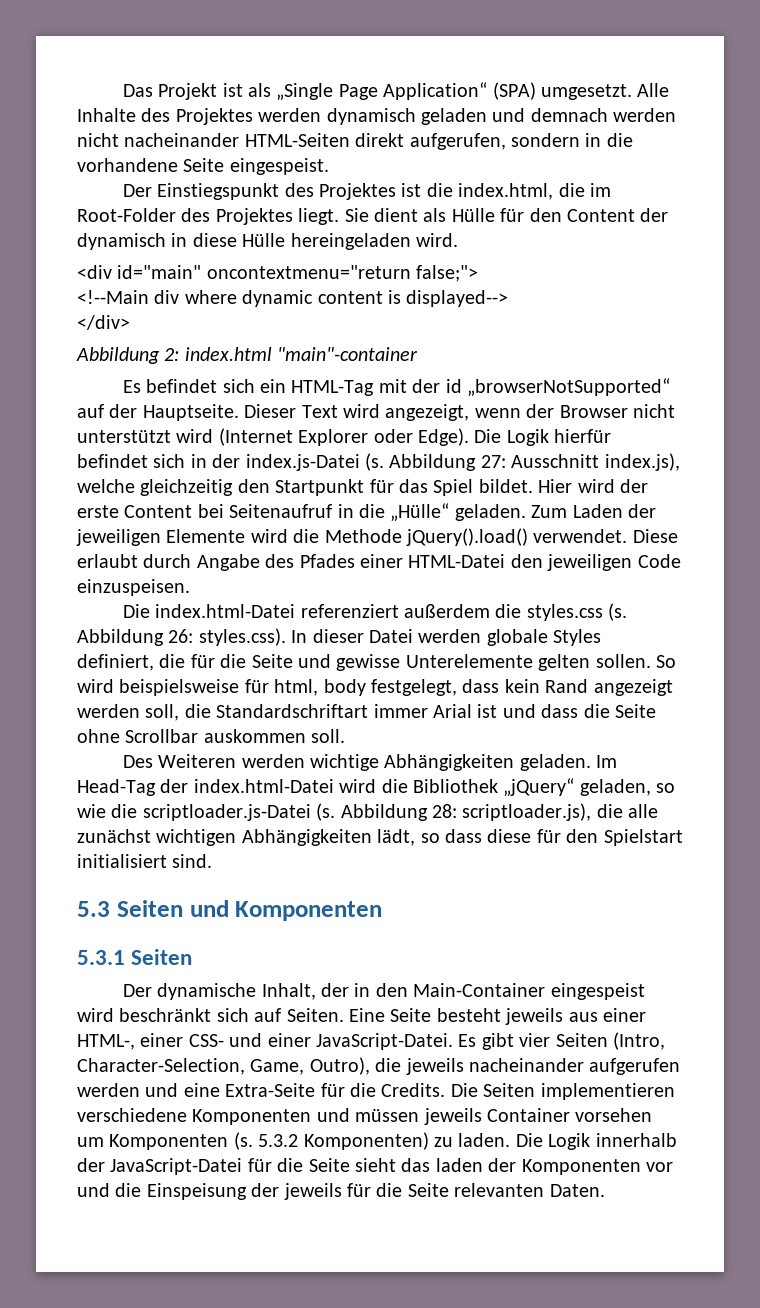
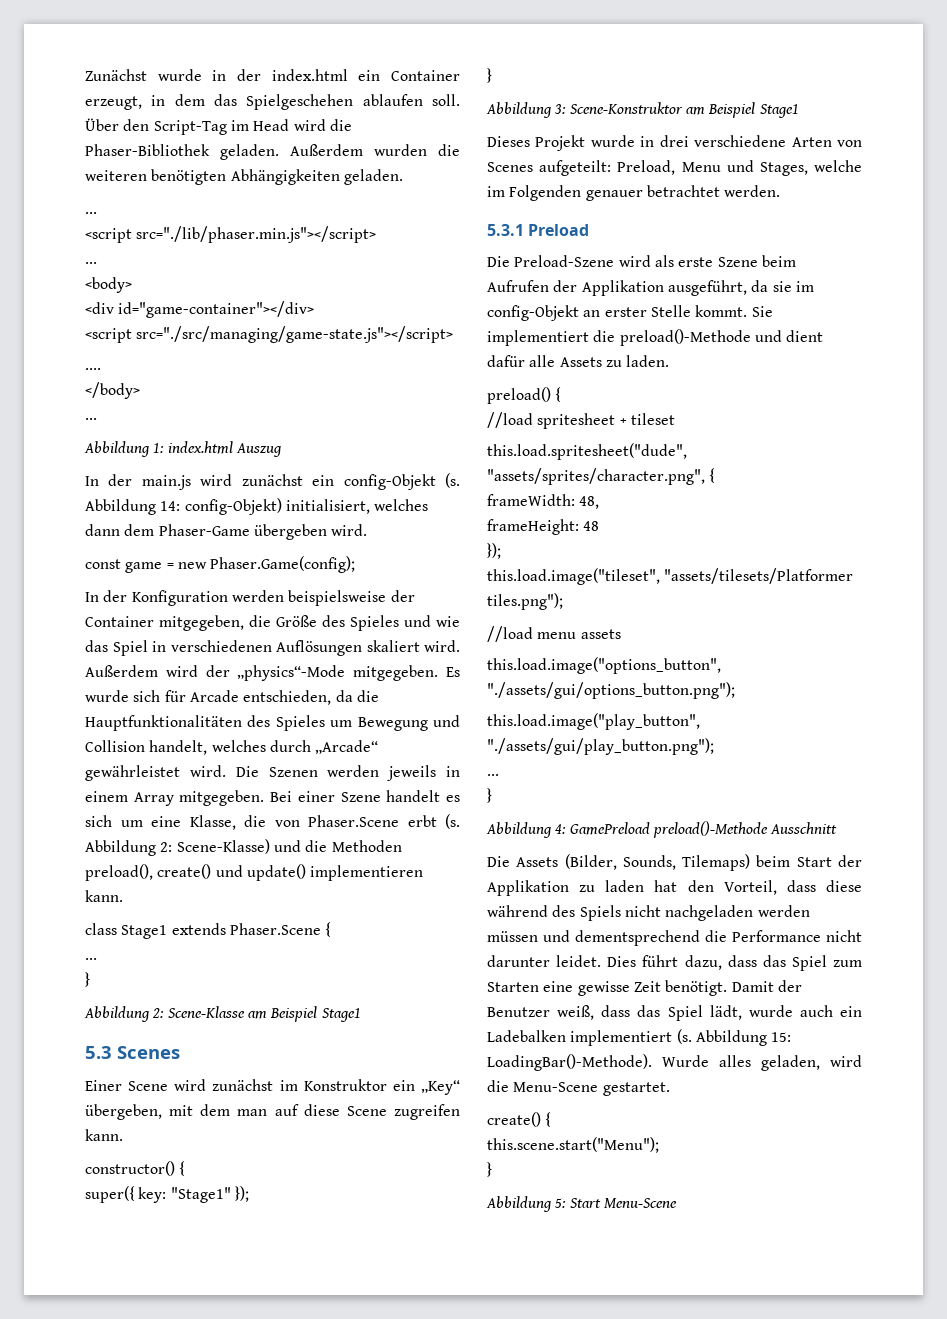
- Das Projekt ist als „Single Page Application“ (SPA) umgesetzt. Alle Inhalte des Projektes werden dynamisch geladen und demnach werden nicht nacheinander HTML-Seiten direkt aufgerufen, sondern in die vorhandene Seite eingespeist.
- Der Einstiegspunkt des Projektes ist die index.html, die im Root-Folder des Projektes liegt. Sie dient als Hülle für den Content der dynamisch in diese Hülle hereingeladen wird.
- <div id="main" oncontextmenu="return false;">
- <!--Main div where dynamic content is displayed-->
- </div>
- Abbildung 2: index.html "main"-container
- Es befindet sich ein HTML-Tag mit der id „browserNotSupported“ auf der Hauptseite. Dieser Text wird angezeigt, wenn der Browser nicht unterstützt wird (Internet Explorer oder Edge). Die Logik hierfür befindet sich in der index.js-Datei (s. Abbildung 27: Ausschnitt index.js), welche gleichzeitig den Startpunkt für das Spiel bildet. Hier wird der erste Content bei Seitenaufruf in die „Hülle“ geladen. Zum Laden der jeweiligen Elemente wird die Methode jQuery().load() verwendet. Diese erlaubt durch Angabe des Pfades einer HTML-Datei den jeweiligen Code einzuspeisen.
- Die index.html-Datei referenziert außerdem die styles.css (s. Abbildung 26: styles.css). In dieser Datei werden globale Styles definiert, die für die Seite und gewisse Unterelemente gelten sollen. So wird beispielsweise für html, body festgelegt, dass kein Rand angezeigt werden soll, die Standardschriftart immer Arial ist und dass die Seite ohne Scrollbar auskommen soll.
- Des Weiteren werden wichtige Abhängigkeiten geladen. Im Head-Tag der index.html-Datei wird die Bibliothek „jQuery“ geladen, so wie die scriptloader.js-Datei (s. Abbildung 28: scriptloader.js), die alle zunächst wichtigen Abhängigkeiten lädt, so dass diese für den Spielstart initialisiert sind.
- 5.3 Seiten und Komponenten
- 5.3.1 Seiten
- Der dynamische Inhalt, der in den Main-Container eingespeist wird beschränkt sich auf Seiten. Eine Seite besteht jeweils aus einer HTML-, einer CSS- und einer JavaScript-Datei. Es gibt vier Seiten (Intro, Character-Selection, Game, Outro), die jeweils nacheinander aufgerufen werden und eine Extra-Seite für die Credits. Die Seiten implementieren verschiedene Komponenten und müssen jeweils Container vorsehen um Komponenten (s. 5.3.2 Komponenten) zu laden. Die Logik innerhalb der JavaScript-Datei für die Seite sieht das laden der Komponenten vor und die Einspeisung der jeweils für die Seite relevanten Daten.
+ Zunächst wurde in der index.html ein Container erzeugt, in dem das Spielgeschehen ablaufen soll. Über den Script-Tag im Head wird die Phaser-Bibliothek geladen. Außerdem wurden die weiteren benötigten Abhängigkeiten geladen.
+ ...
+ <script src="./lib/phaser.min.js"></script>
+ ...
+ <body>
+ <div id="game-container"></div>
+ <script src="./src/managing/game-state.js"></script>
+ ....
+ </body>
+ ...
+ Abbildung 1: index.html Auszug
+ In der main.js wird zunächst ein config-Objekt (s. Abbildung 14: config-Objekt) initialisiert, welches dann dem Phaser-Game übergeben wird.
+ const game = new Phaser.Game(config);
+ In der Konfiguration werden beispielsweise der Container mitgegeben, die Größe des Spieles und wie das Spiel in verschiedenen Auflösungen skaliert wird. Außerdem wird der „physics“-Mode mitgegeben. Es wurde sich für Arcade entschieden, da die Hauptfunktionalitäten des Spieles um Bewegung und Collision handelt, welches durch „Arcade“ gewährleistet wird. Die Szenen werden jeweils in einem Array mitgegeben. Bei einer Szene handelt es sich um eine Klasse, die von Phaser.Scene erbt (s. Abbildung 2: Scene-Klasse) und die Methoden preload(), create() und update() implementieren kann.
+ class Stage1 extends Phaser.Scene {
+ ...
+ }
+ Abbildung 2: Scene-Klasse am Beispiel Stage1
+ 5.3 Scenes
+ Einer Scene wird zunächst im Konstruktor ein „Key“ übergeben, mit dem man auf diese Scene zugreifen kann.
+ constructor() {
+ super({ key: "Stage1" });
+ }
+ Abbildung 3: Scene-Konstruktor am Beispiel Stage1
+ Dieses Projekt wurde in drei verschiedene Arten von Scenes aufgeteilt: Preload, Menu und Stages, welche im Folgenden genauer betrachtet werden.
+ 5.3.1 Preload
+ Die Preload-Szene wird als erste Szene beim Aufrufen der Applikation ausgeführt, da sie im config-Objekt an erster Stelle kommt. Sie implementiert die preload()-Methode und dient dafür alle Assets zu laden.
+ preload() {
+ //load spritesheet + tileset
+ this.load.spritesheet("dude", "assets/sprites/character.png", {
+ frameWidth: 48,
+ frameHeight: 48
+ });
+ this.load.image("tileset", "assets/tilesets/Platformer tiles.png");
+ //load menu assets
+ this.load.image("options_button", "./assets/gui/options_button.png");
+ this.load.image("play_button", "./assets/gui/play_button.png");
+ ...
+ }
+ Abbildung 4: GamePreload preload()-Methode Ausschnitt
+ Die Assets (Bilder, Sounds, Tilemaps) beim Start der Applikation zu laden hat den Vorteil, dass diese während des Spiels nicht nachgeladen werden müssen und dementsprechend die Performance nicht darunter leidet. Dies führt dazu, dass das Spiel zum Starten eine gewisse Zeit benötigt. Damit der Benutzer weiß, dass das Spiel lädt, wurde auch ein Ladebalken implementiert (s. Abbildung 15: LoadingBar()-Methode). Wurde alles geladen, wird die Menu-Scene gestartet.
+ create() {
+ this.scene.start("Menu");
+ }
+ Abbildung 5: Start Menu-Scene

